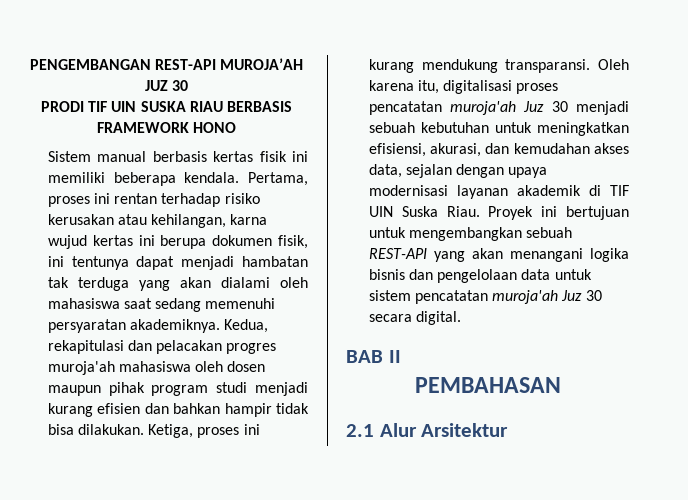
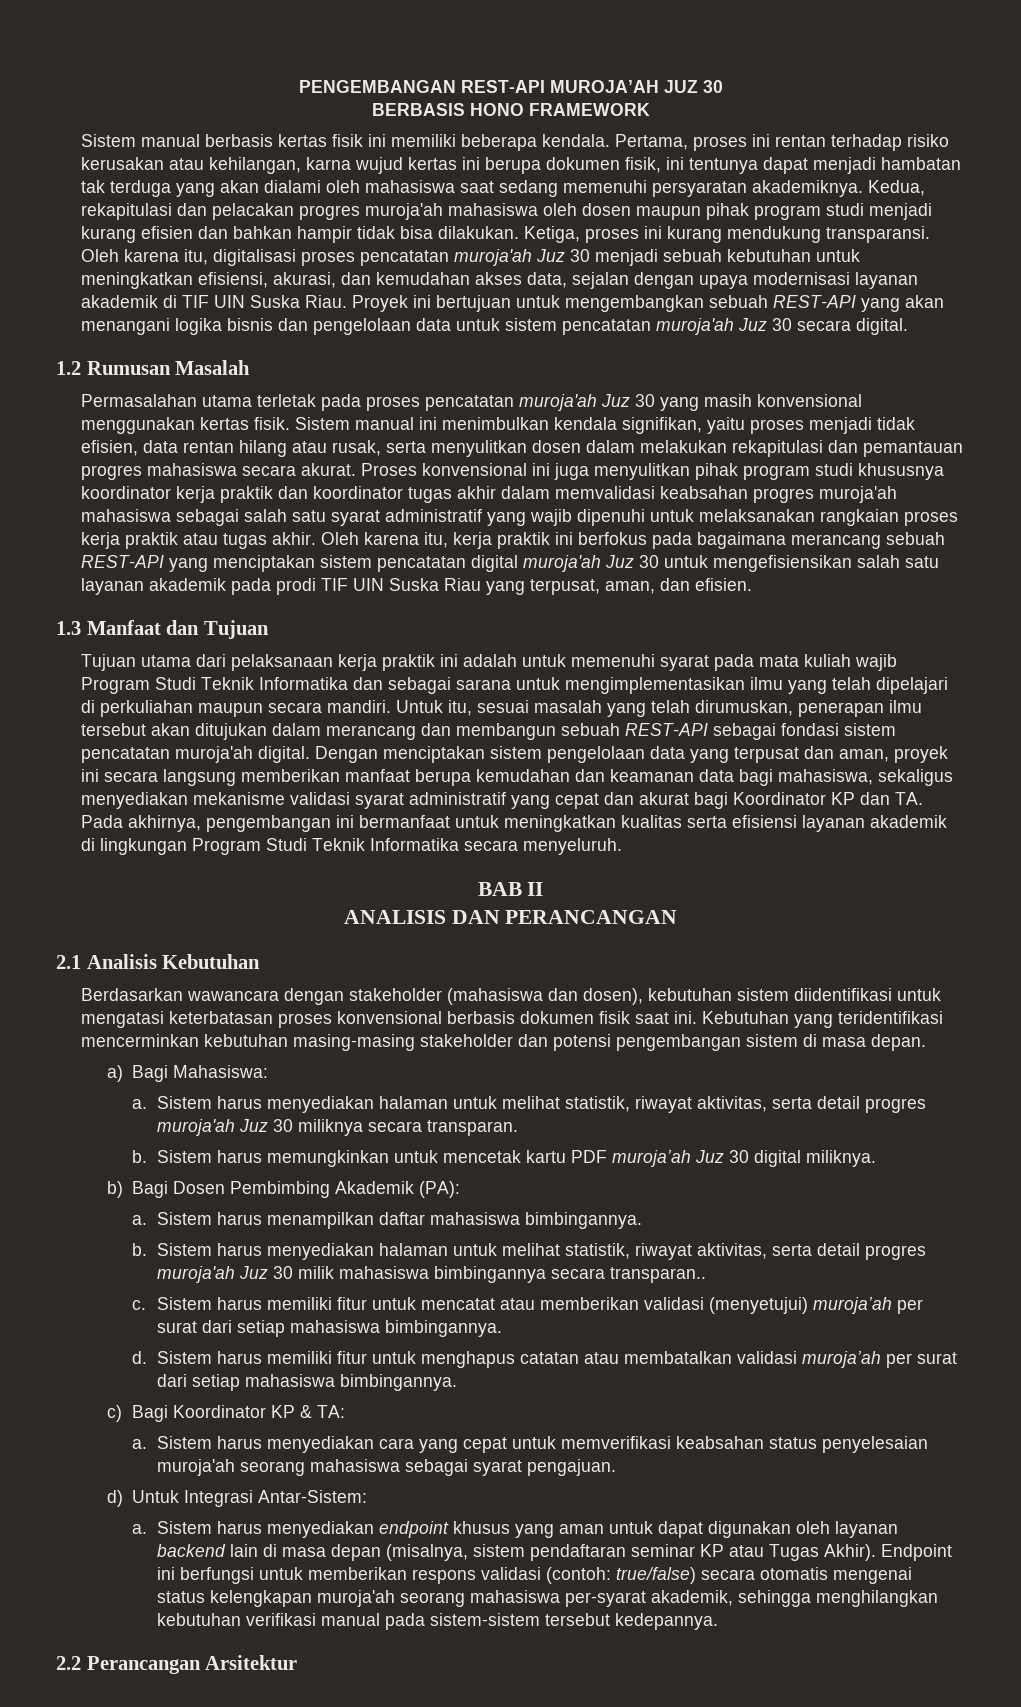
- PRODI TIF UIN SUSKA RIAU BERBASIS FRAMEWORK HONO
+ BERBASIS HONO FRAMEWORK
+ 1.2 Rumusan Masalah
+ Permasalahan utama terletak pada proses pencatatan muroja'ah Juz 30 yang masih konvensional menggunakan kertas fisik. Sistem manual ini menimbulkan kendala signifikan, yaitu proses menjadi tidak efisien, data rentan hilang atau rusak, serta menyulitkan dosen dalam melakukan rekapitulasi dan pemantauan progres mahasiswa secara akurat. Proses konvensional ini juga menyulitkan pihak program studi khususnya koordinator kerja praktik dan koordinator tugas akhir dalam memvalidasi keabsahan progres muroja'ah mahasiswa sebagai salah satu syarat administratif yang wajib dipenuhi untuk melaksanakan rangkaian proses kerja praktik atau tugas akhir. Oleh karena itu, kerja praktik ini berfokus pada bagaimana merancang sebuah REST-API yang menciptakan sistem pencatatan digital muroja'ah Juz 30 untuk mengefisiensikan salah satu layanan akademik pada prodi TIF UIN Suska Riau yang terpusat, aman, dan efisien.
+ 1.3 Manfaat dan Tujuan
+ Tujuan utama dari pelaksanaan kerja praktik ini adalah untuk memenuhi syarat pada mata kuliah wajib Program Studi Teknik Informatika dan sebagai sarana untuk mengimplementasikan ilmu yang telah dipelajari di perkuliahan maupun secara mandiri. Untuk itu, sesuai masalah yang telah dirumuskan, penerapan ilmu tersebut akan ditujukan dalam merancang dan membangun sebuah REST-API sebagai fondasi sistem pencatatan muroja'ah digital. Dengan menciptakan sistem pengelolaan data yang terpusat dan aman, proyek ini secara langsung memberikan manfaat berupa kemudahan dan keamanan data bagi mahasiswa, sekaligus menyediakan mekanisme validasi syarat administratif yang cepat dan akurat bagi Koordinator KP dan TA. Pada akhirnya, pengembangan ini bermanfaat untuk meningkatkan kualitas serta efisiensi layanan akademik di lingkungan Program Studi Teknik Informatika secara menyeluruh.
  BAB II
- PEMBAHASAN
- 2.1 Alur Arsitektur
+ ANALISIS DAN PERANCANGAN
+ 2.1 Analisis Kebutuhan
+ Berdasarkan wawancara dengan stakeholder (mahasiswa dan dosen), kebutuhan sistem diidentifikasi untuk mengatasi keterbatasan proses konvensional berbasis dokumen fisik saat ini. Kebutuhan yang teridentifikasi mencerminkan kebutuhan masing-masing stakeholder dan potensi pengembangan sistem di masa depan.
+ a) Bagi Mahasiswa:
+ a. Sistem harus menyediakan halaman untuk melihat statistik, riwayat aktivitas, serta detail progres muroja'ah Juz 30 miliknya secara transparan.
+ b. Sistem harus memungkinkan untuk mencetak kartu PDF muroja’ah Juz 30 digital miliknya.
+ b) Bagi Dosen Pembimbing Akademik (PA):
+ a. Sistem harus menampilkan daftar mahasiswa bimbingannya.
+ b. Sistem harus menyediakan halaman untuk melihat statistik, riwayat aktivitas, serta detail progres muroja'ah Juz 30 milik mahasiswa bimbingannya secara transparan..
+ c. Sistem harus memiliki fitur untuk mencatat atau memberikan validasi (menyetujui) muroja’ah per surat dari setiap mahasiswa bimbingannya.
+ d. Sistem harus memiliki fitur untuk menghapus catatan atau membatalkan validasi muroja’ah per surat dari setiap mahasiswa bimbingannya.
+ c) Bagi Koordinator KP & TA:
+ a. Sistem harus menyediakan cara yang cepat untuk memverifikasi keabsahan status penyelesaian muroja'ah seorang mahasiswa sebagai syarat pengajuan.
+ d) Untuk Integrasi Antar-Sistem:
+ a. Sistem harus menyediakan endpoint khusus yang aman untuk dapat digunakan oleh layanan backend lain di masa depan (misalnya, sistem pendaftaran seminar KP atau Tugas Akhir). Endpoint ini berfungsi untuk memberikan respons validasi (contoh: true/false) secara otomatis mengenai status kelengkapan muroja'ah seorang mahasiswa per-syarat akademik, sehingga menghilangkan kebutuhan verifikasi manual pada sistem-sistem tersebut kedepannya.
+ 2.2 Perancangan Arsitektur

